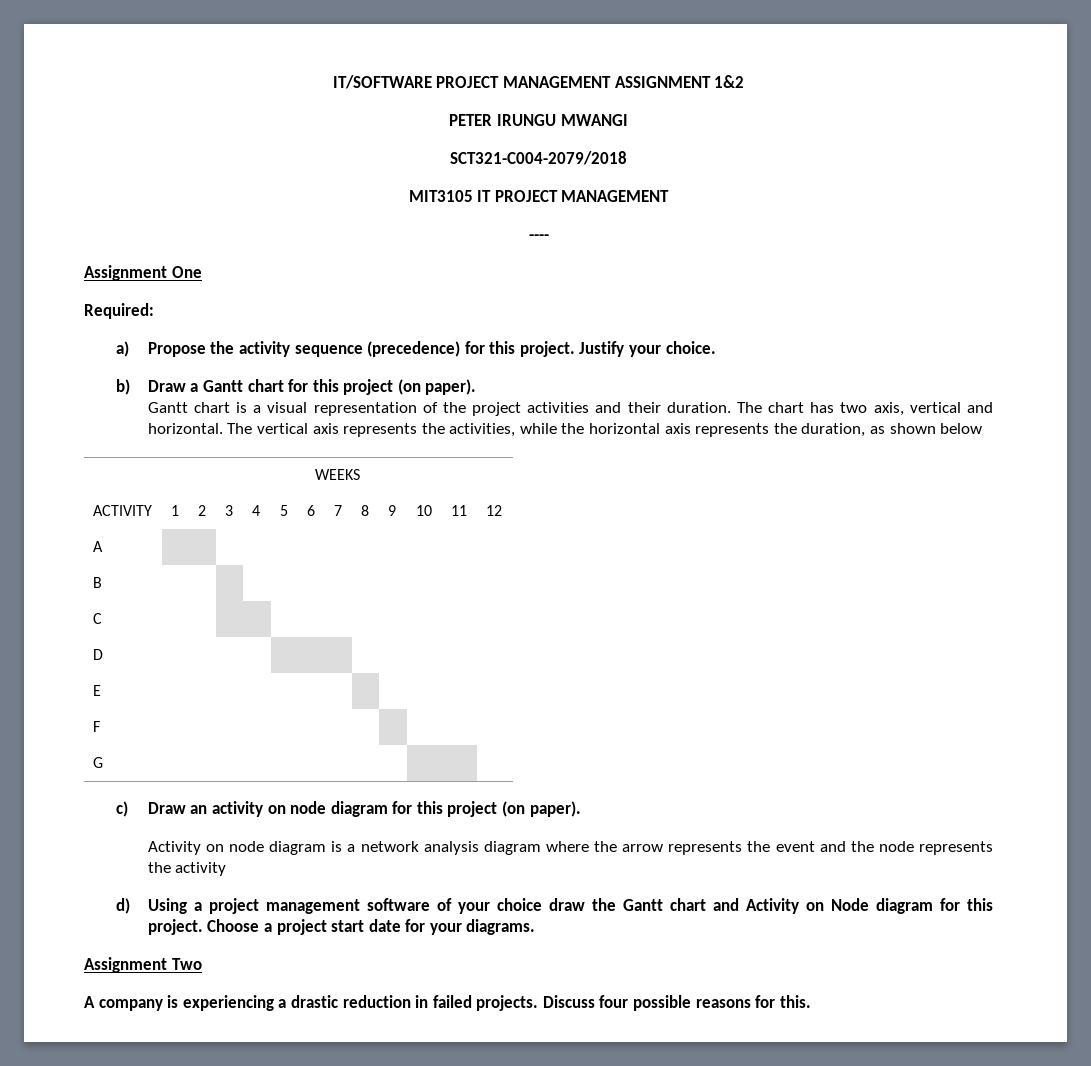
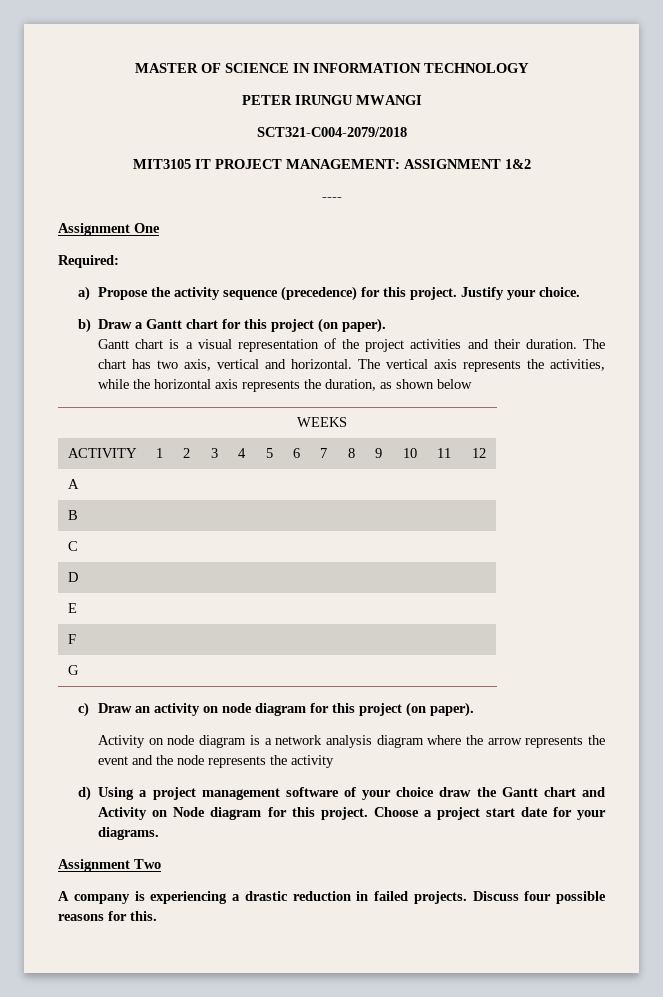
- IT/SOFTWARE PROJECT MANAGEMENT ASSIGNMENT 1&2
+ MASTER OF SCIENCE IN INFORMATION TECHNOLOGY
- MIT3105 IT PROJECT MANAGEMENT
+ MIT3105 IT PROJECT MANAGEMENT: ASSIGNMENT 1&2

